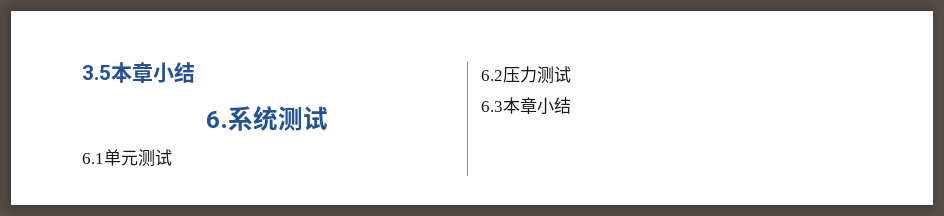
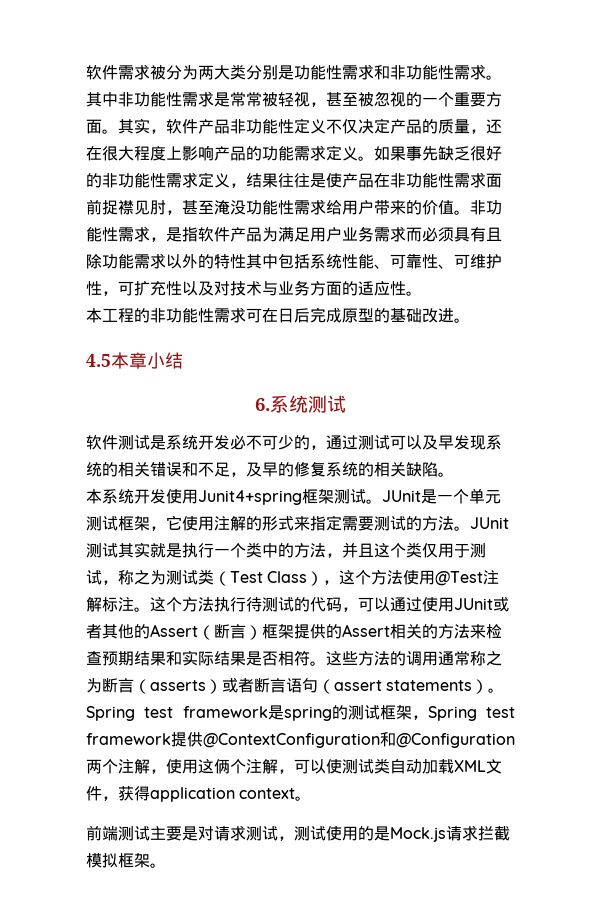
- 3.5本章小结
+ 软件需求被分为两大类分别是功能性需求和非功能性需求。其中非功能性需求是常常被轻视，甚至被忽视的一个重要方面。其实，软件产品非功能性定义不仅决定产品的质量，还在很大程度上影响产品的功能需求定义。如果事先缺乏很好的非功能性需求定义，结果往往是使产品在非功能性需求面前捉襟见肘，甚至淹没功能性需求给用户带来的价值。非功能性需求，是指软件产品为满足用户业务需求而必须具有且除功能需求以外的特性其中包括系统性能、可靠性、可维护性，可扩充性以及对技术与业务方面的适应性。
+ 本工程的非功能性需求可在日后完成原型的基础改进。
+ 4.5本章小结
- 6.1单元测试
- 6.2压力测试
- 6.3本章小结
+ 软件测试是系统开发必不可少的，通过测试可以及早发现系统的相关错误和不足，及早的修复系统的相关缺陷。
+ 本系统开发使用Junit4+spring框架测试。JUnit是一个单元测试框架，它使用注解的形式来指定需要测试的方法。JUnit测试其实就是执行一个类中的方法，并且这个类仅用于测试，称之为测试类（Test Class），这个方法使用@Test注解标注。这个方法执行待测试的代码，可以通过使用JUnit或者其他的Assert（断言）框架提供的Assert相关的方法来检查预期结果和实际结果是否相符。这些方法的调用通常称之为断言（asserts）或者断言语句（assert statements）。Spring test framework是spring的测试框架，Spring test framework提供@ContextConfiguration和@Configuration两个注解，使用这俩个注解，可以使测试类自动加载XML文件，获得application context。
+ 前端测试主要是对请求测试，测试使用的是Mock.js请求拦截模拟框架。

